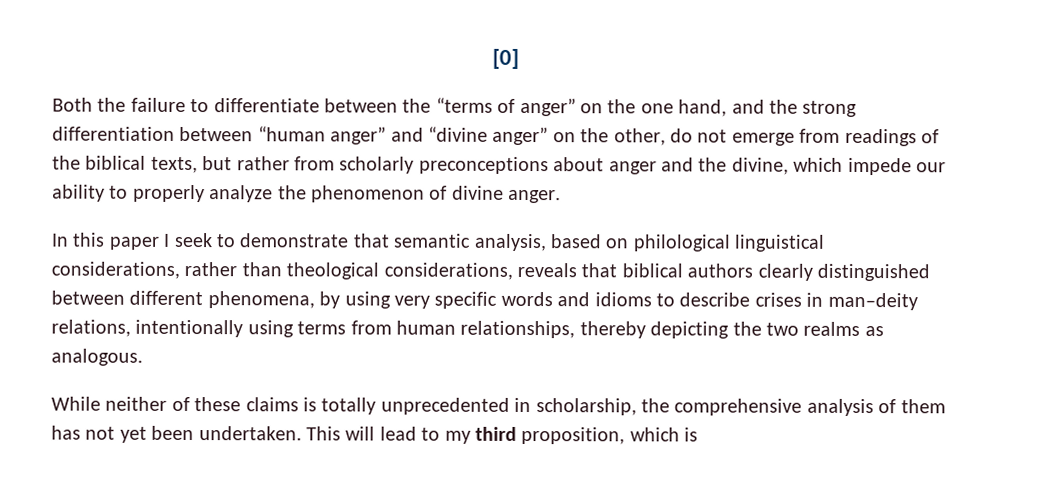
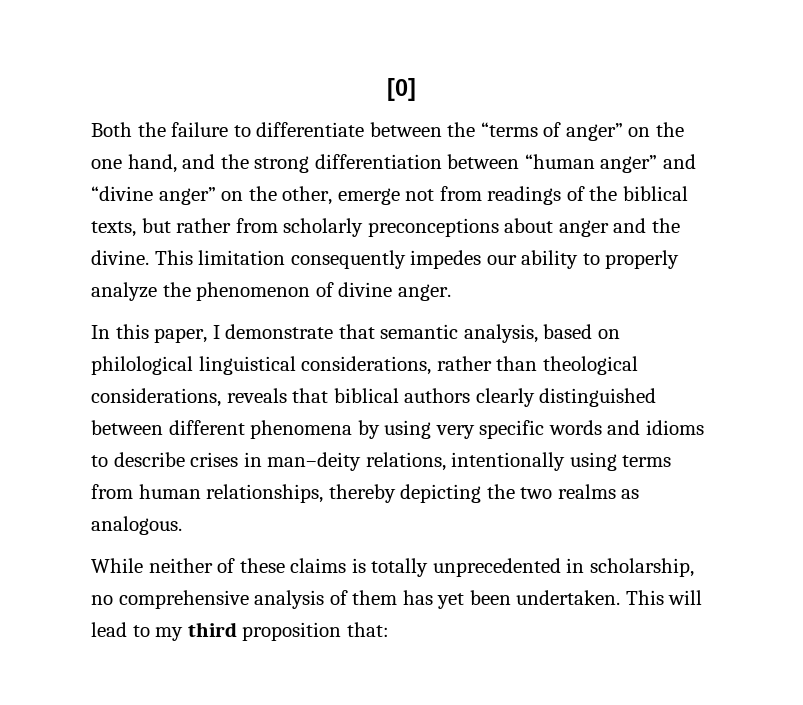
- Both the failure to differentiate between the “terms of anger” on the one hand, and the strong differentiation between “human anger” and “divine anger” on the other, do not emerge from readings of the biblical texts, but rather from scholarly preconceptions about anger and the divine, which impede our ability to properly analyze the phenomenon of divine anger.
+ Both the failure to differentiate between the “terms of anger” on the one hand, and the strong differentiation between “human anger” and “divine anger” on the other, emerge not from readings of the biblical texts, but rather from scholarly preconceptions about anger and the divine. This limitation consequently impedes our ability to properly analyze the phenomenon of divine anger.
- In this paper I seek to demonstrate that semantic analysis, based on philological linguistical considerations, rather than theological considerations, reveals that biblical authors clearly distinguished between different phenomena, by using very specific words and idioms to describe crises in man–deity relations, intentionally using terms from human relationships, thereby depicting the two realms as analogous.
+ In this paper, I demonstrate that semantic analysis, based on philological linguistical considerations, rather than theological considerations, reveals that biblical authors clearly distinguished between different phenomena by using very specific words and idioms to describe crises in man–deity relations, intentionally using terms from human relationships, thereby depicting the two realms as analogous.
- While neither of these claims is totally unprecedented in scholarship, the comprehensive analysis of them has not yet been undertaken.
+ While neither of these claims is totally unprecedented in scholarship, no comprehensive analysis of them has yet been undertaken.
- This will lead to my third proposition, which is
+ This will lead to my third proposition that:

